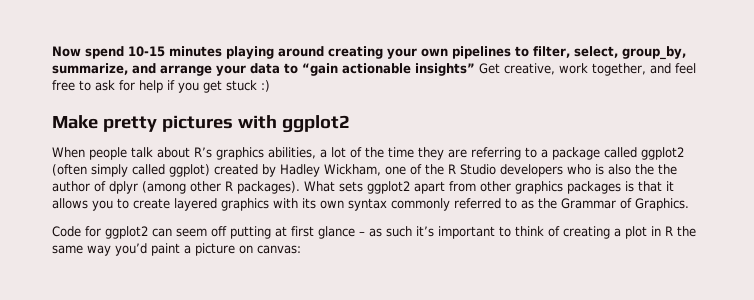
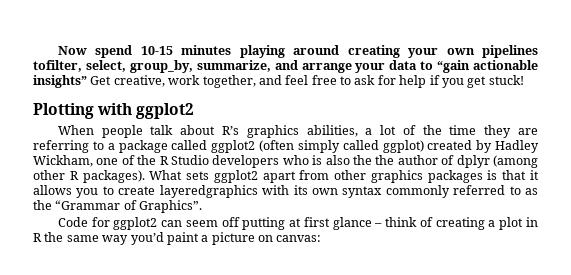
- Now spend 10-15 minutes playing around creating your own pipelines to filter, select, group_by, summarize, and arrange your data to “gain actionable insights” Get creative, work together, and feel free to ask for help if you get stuck :)
- Make pretty pictures with ggplot2
+ Now spend 10-15 minutes playing around creating your own pipelines tofilter, select, group_by, summarize, and arrange your data to “gain actionable insights” Get creative, work together, and feel free to ask for help if you get stuck!
+ Plotting with ggplot2
- What sets ggplot2 apart from other graphics packages is that it allows you to create layered graphics with its own syntax commonly referred to as the Grammar of Graphics.
+ What sets ggplot2 apart from other graphics packages is that it allows you to create layeredgraphics with its own syntax commonly referred to as the “Grammar of Graphics”.
- Code for ggplot2 can seem off putting at first glance – as such it’s important to think of creating a plot in R the same way you’d paint a picture on canvas:
+ Code for ggplot2 can seem off putting at first glance – think of creating a plot in R the same way you’d paint a picture on canvas:

